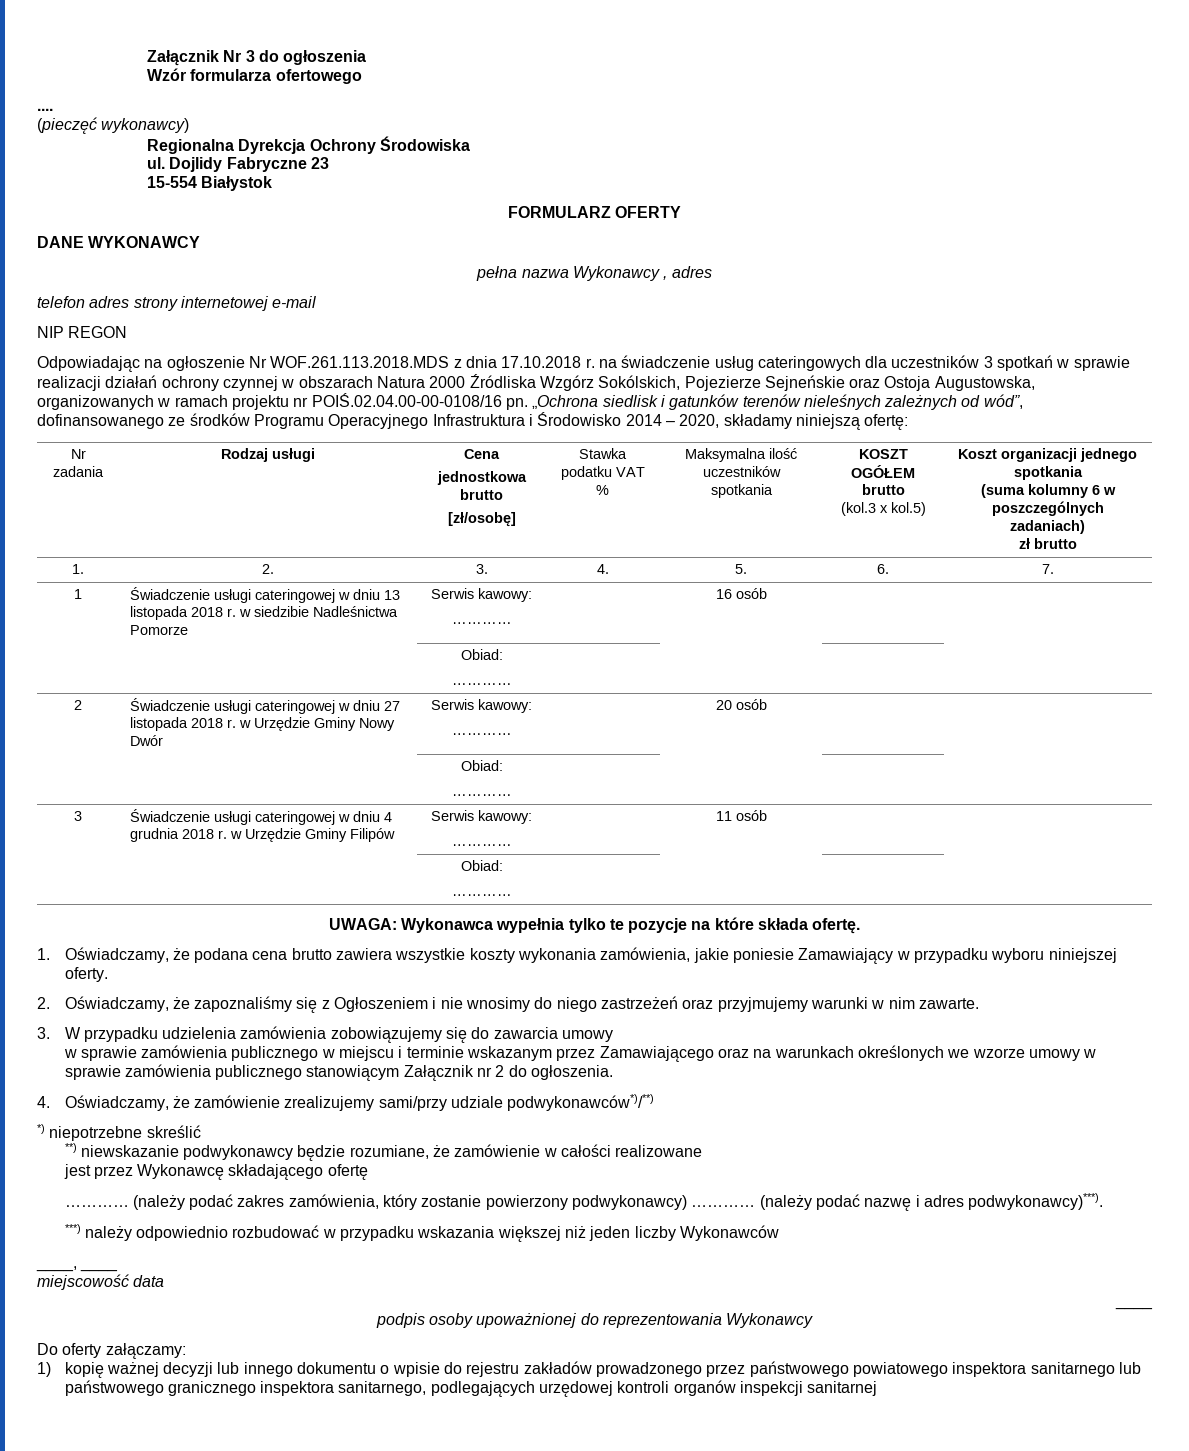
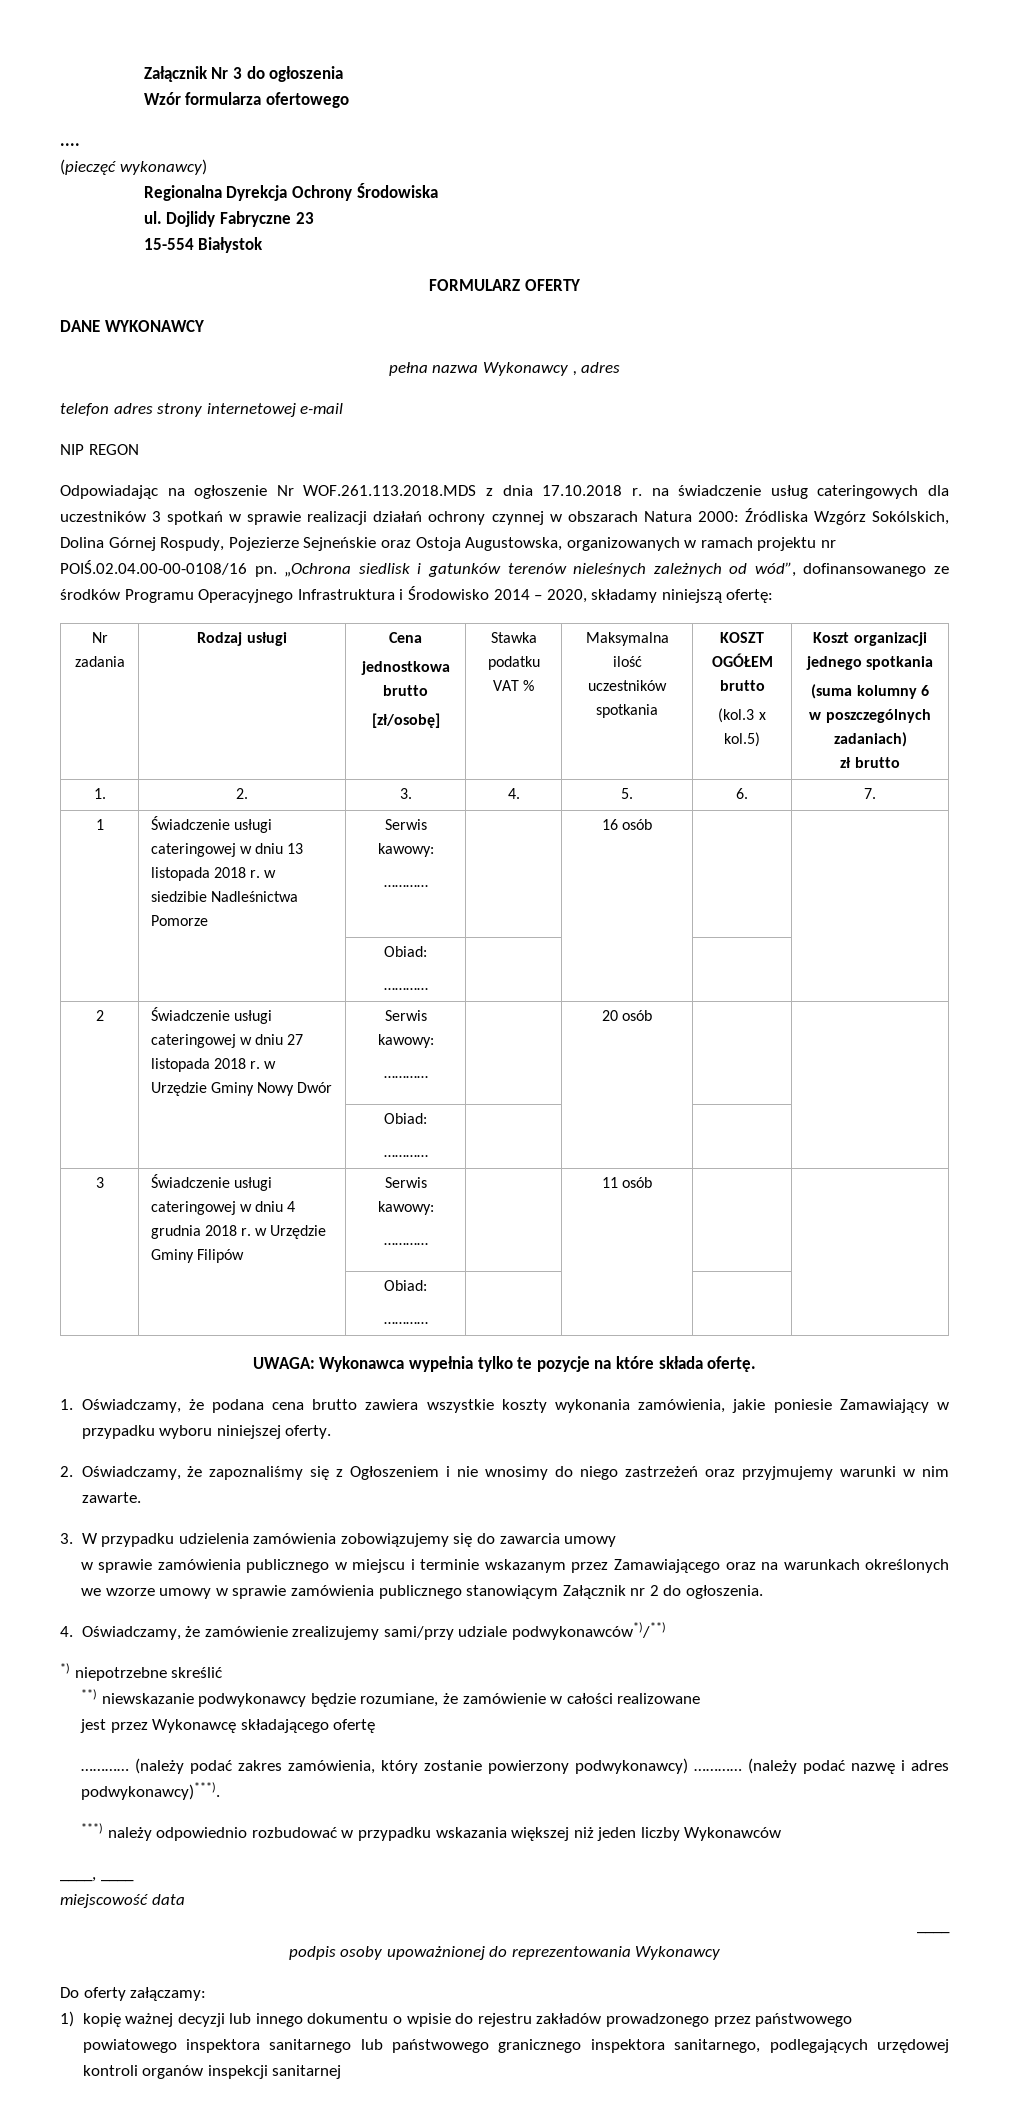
- Odpowiadając na ogłoszenie Nr WOF.261.113.2018.MDS z dnia 17.10.2018 r. na świadczenie usług cateringowych dla uczestników 3 spotkań w sprawie realizacji działań ochrony czynnej w obszarach Natura 2000 Źródliska Wzgórz Sokólskich, Pojezierze Sejneńskie oraz Ostoja Augustowska, organizowanych w ramach projektu nr POIŚ.02.04.00-00-0108/16 pn.
+ Odpowiadając na ogłoszenie Nr WOF.261.113.2018.MDS z dnia 17.10.2018 r. na świadczenie usług cateringowych dla uczestników 3 spotkań w sprawie realizacji działań ochrony czynnej w obszarach Natura 2000: Źródliska Wzgórz Sokólskich, Dolina Górnej Rospudy, Pojezierze Sejneńskie oraz Ostoja Augustowska, organizowanych w ramach projektu nr POIŚ.02.04.00-00-0108/16 pn.

